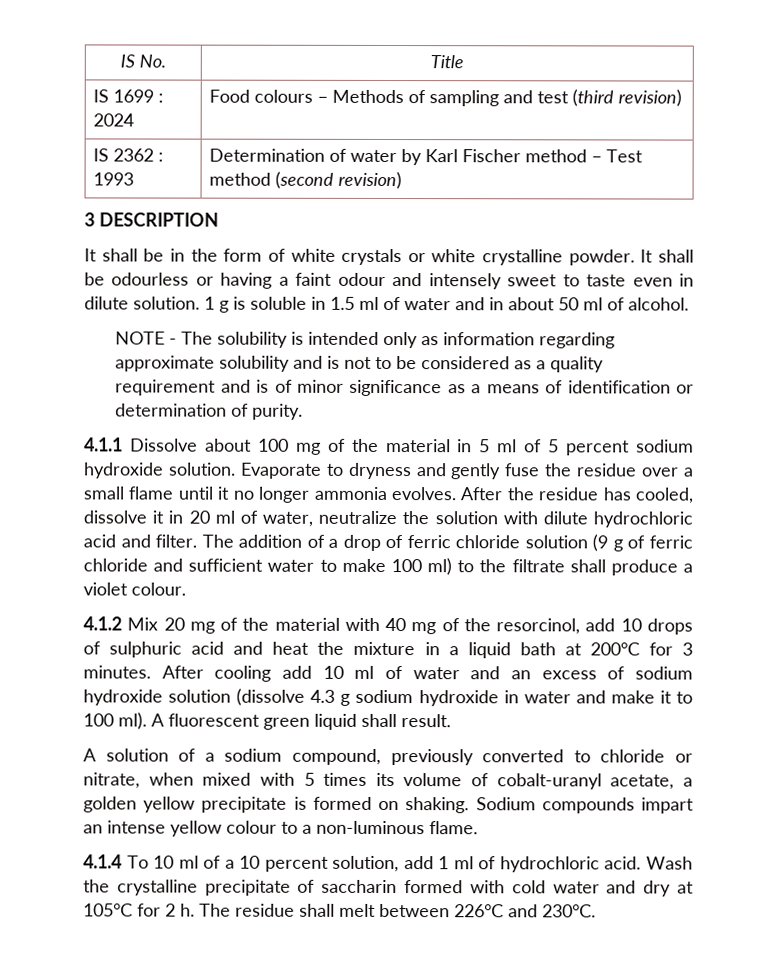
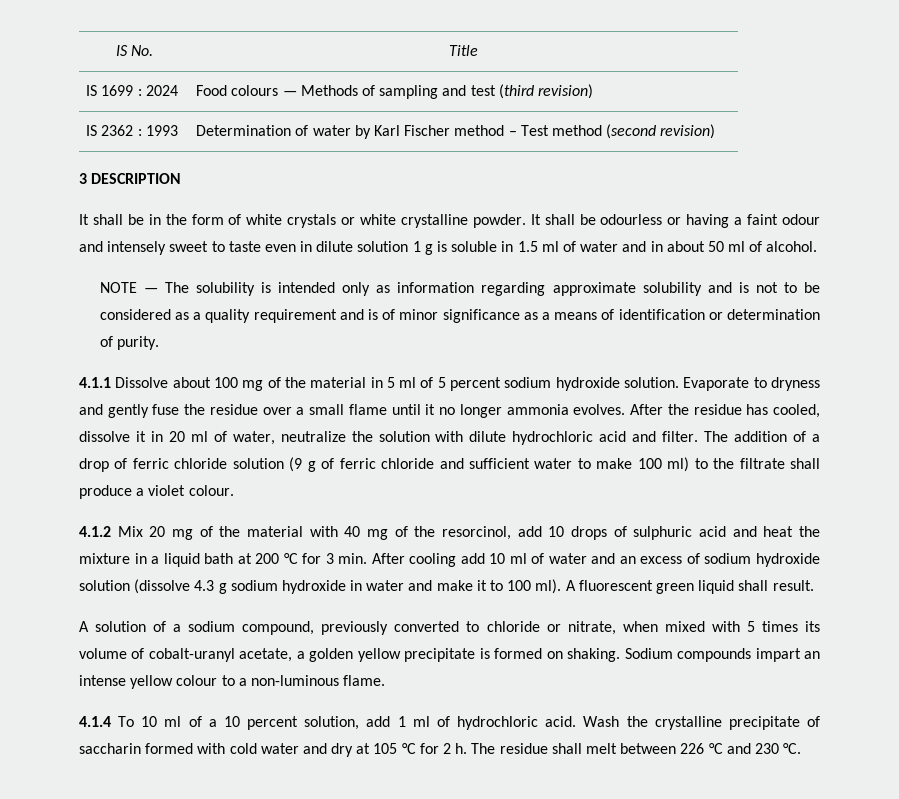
- IS 1699 : 2024 | Food colours – Methods of sampling and test (third revision)
+ IS 1699 : 2024 | Food colours — Methods of sampling and test (third revision)
- It shall be odourless or having a faint odour and intensely sweet to taste even in dilute solution. 1 g is soluble in 1.5 ml of water and in about 50 ml of alcohol.
+ It shall be odourless or having a faint odour and intensely sweet to taste even in dilute solution 1 g is soluble in 1.5 ml of water and in about 50 ml of alcohol.
- NOTE - The solubility is intended only as information regarding approximate solubility and is not to be considered as a quality requirement and is of minor significance as a means of identification or determination of purity.
+ NOTE — The solubility is intended only as information regarding approximate solubility and is not to be considered as a quality requirement and is of minor significance as a means of identification or determination of purity.
- 4.1.2 Mix 20 mg of the material with 40 mg of the resorcinol, add 10 drops of sulphuric acid and heat the mixture in a liquid bath at 200°C for 3 minutes. After cooling add 10 ml of water and an excess of sodium hydroxide solution (dissolve 4.3 g sodium hydroxide in water and make it to 100 ml).
+ 4.1.2 Mix 20 mg of the material with 40 mg of the resorcinol, add 10 drops of sulphuric acid and heat the mixture in a liquid bath at 200 °C for 3 min. After cooling add 10 ml of water and an excess of sodium hydroxide solution (dissolve 4.3 g sodium hydroxide in water and make it to 100 ml).
- Wash the crystalline precipitate of saccharin formed with cold water and dry at 105°C for 2 h.
+ Wash the crystalline precipitate of saccharin formed with cold water and dry at 105 °C for 2 h.
- The residue shall melt between 226°C and 230°C.
+ The residue shall melt between 226 °C and 230 °C.

